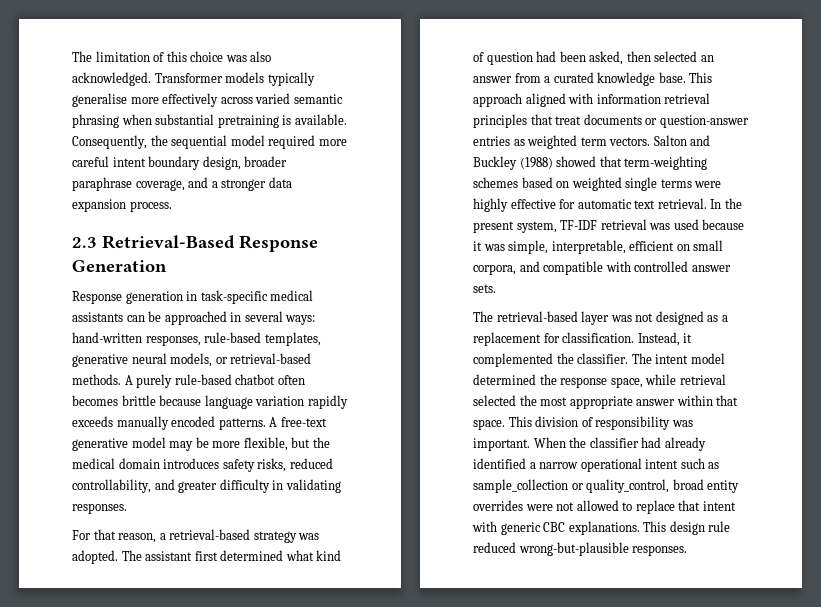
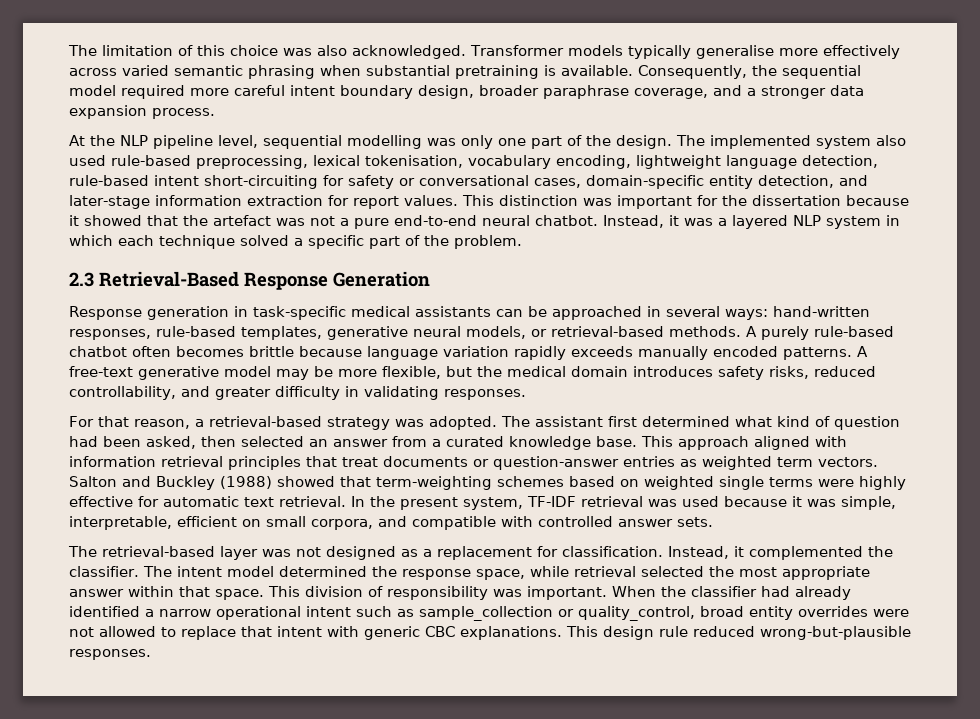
+ At the NLP pipeline level, sequential modelling was only one part of the design. The implemented system also used rule-based preprocessing, lexical tokenisation, vocabulary encoding, lightweight language detection, rule-based intent short-circuiting for safety or conversational cases, domain-specific entity detection, and later-stage information extraction for report values. This distinction was important for the dissertation because it showed that the artefact was not a pure end-to-end neural chatbot. Instead, it was a layered NLP system in which each technique solved a specific part of the problem.

